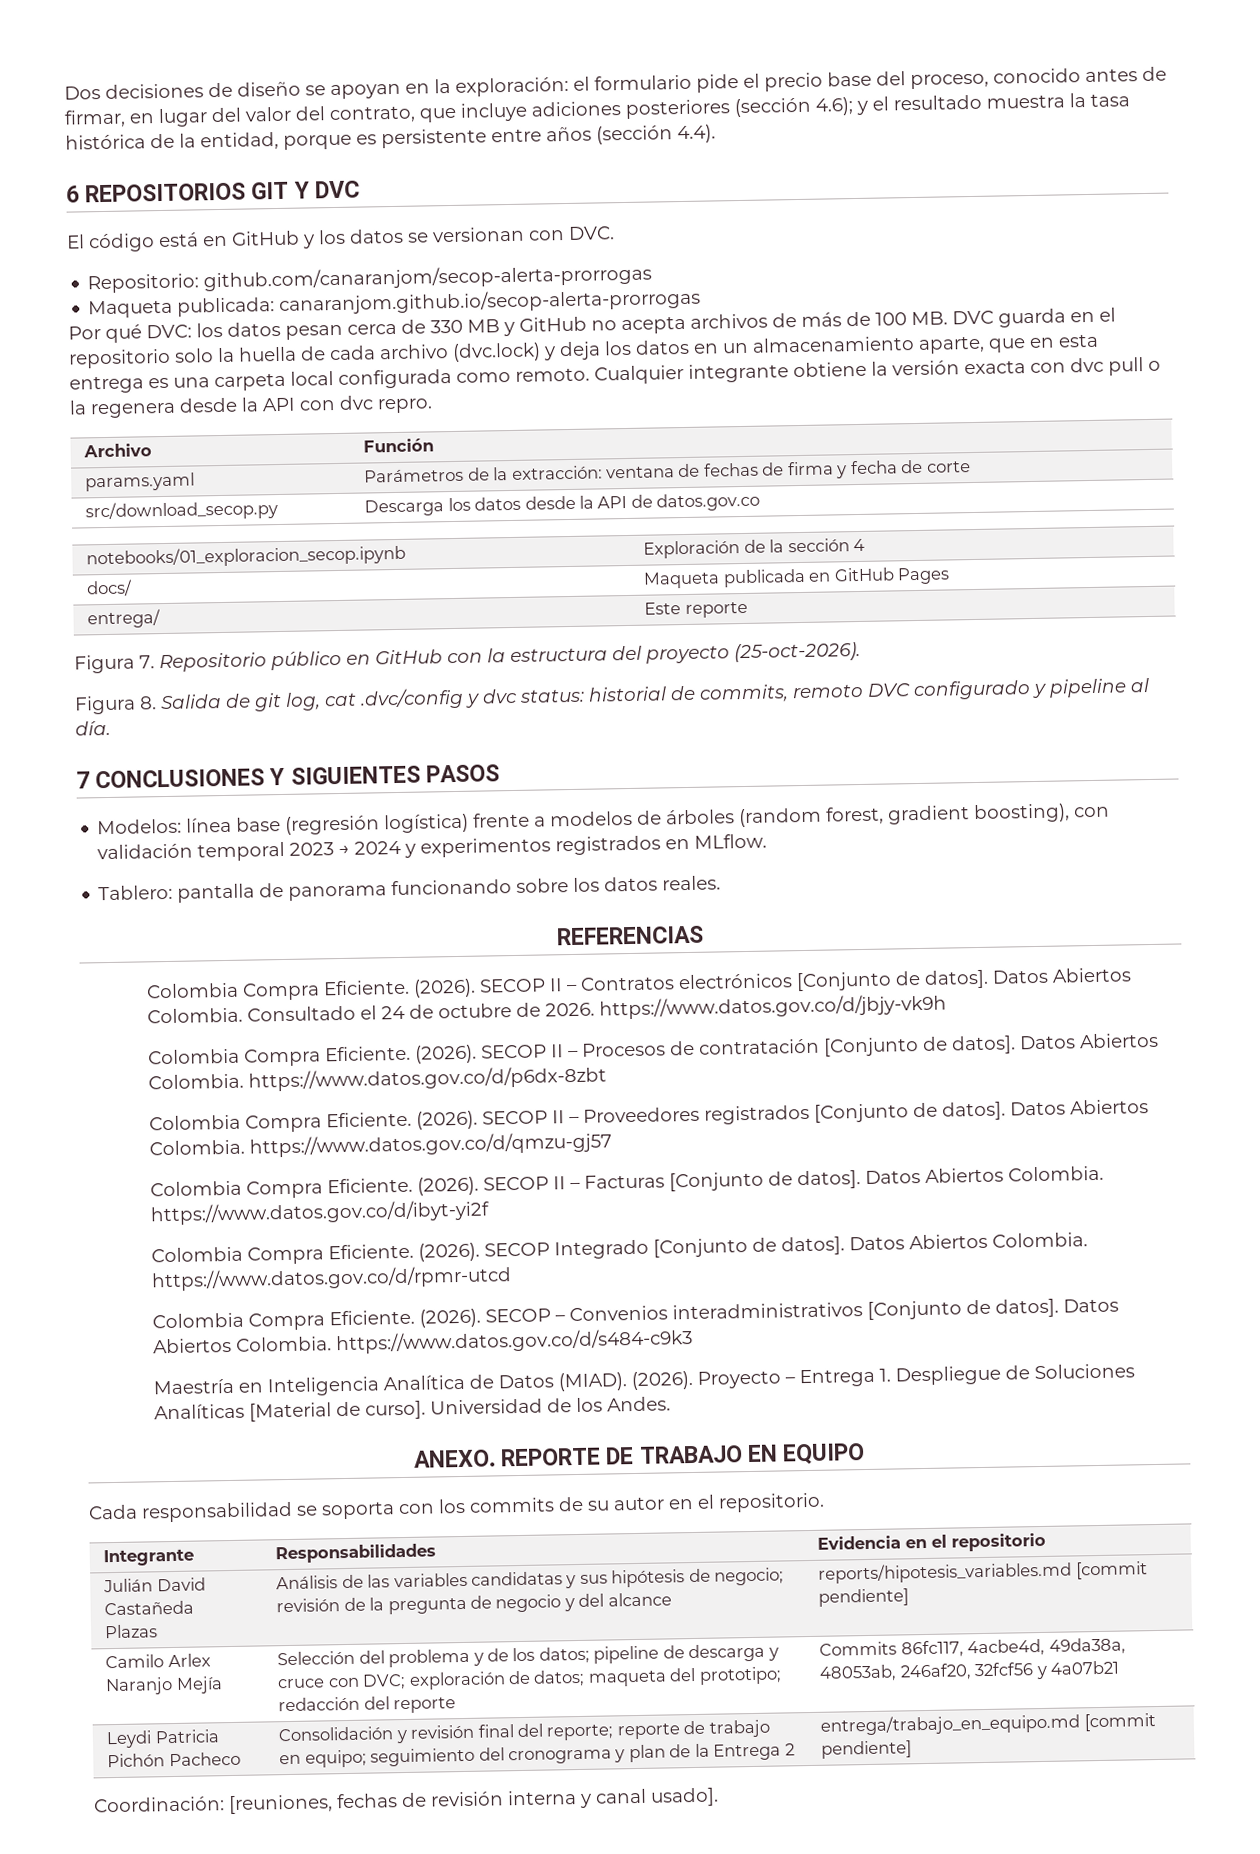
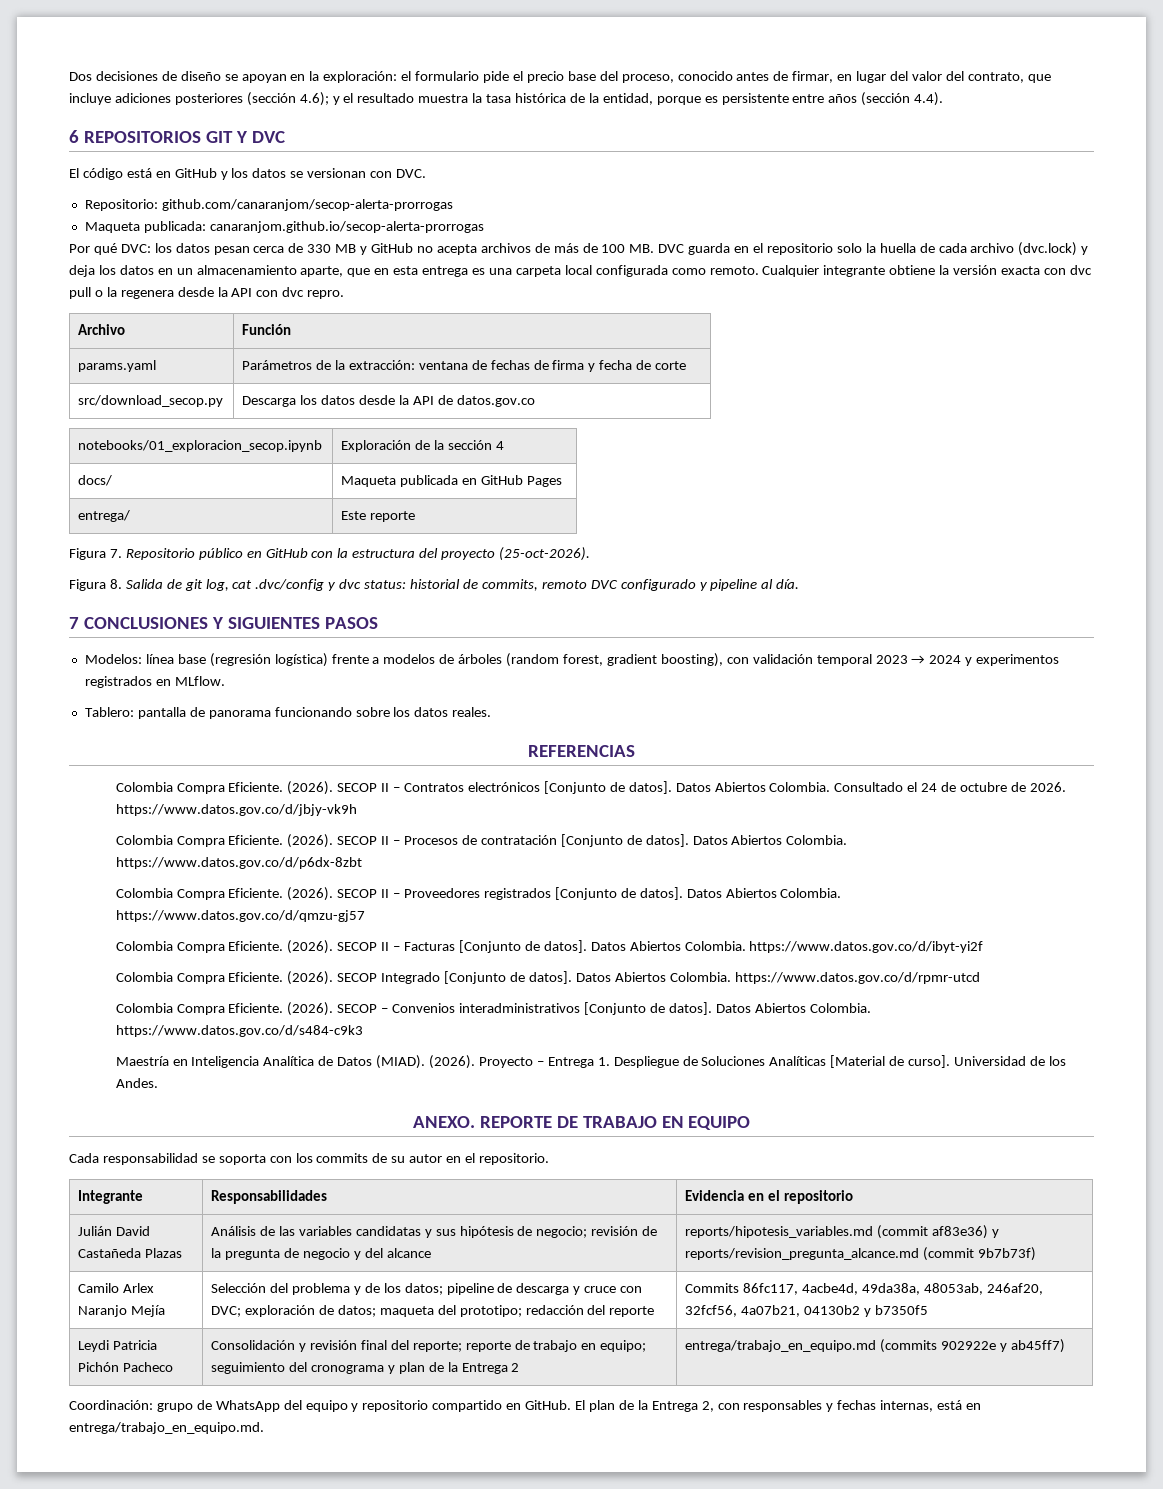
- Julián David Castañeda Plazas | Análisis de las variables candidatas y sus hipótesis de negocio; revisión de la pregunta de negocio y del alcance | reports/hipotesis_variables.md [commit pendiente]
+ Julián David Castañeda Plazas | Análisis de las variables candidatas y sus hipótesis de negocio; revisión de la pregunta de negocio y del alcance | reports/hipotesis_variables.md (commit af83e36) y reports/revision_pregunta_alcance.md (commit 9b7b73f)
- Camilo Arlex Naranjo Mejía | Selección del problema y de los datos; pipeline de descarga y cruce con DVC; exploración de datos; maqueta del prototipo; redacción del reporte | Commits 86fc117, 4acbe4d, 49da38a, 48053ab, 246af20, 32fcf56 y 4a07b21
+ Camilo Arlex Naranjo Mejía | Selección del problema y de los datos; pipeline de descarga y cruce con DVC; exploración de datos; maqueta del prototipo; redacción del reporte | Commits 86fc117, 4acbe4d, 49da38a, 48053ab, 246af20, 32fcf56, 4a07b21, 04130b2 y b7350f5
- Leydi Patricia Pichón Pacheco | Consolidación y revisión final del reporte; reporte de trabajo en equipo; seguimiento del cronograma y plan de la Entrega 2 | entrega/trabajo_en_equipo.md [commit pendiente]
- Coordinación: [reuniones, fechas de revisión interna y canal usado].
+ Leydi Patricia Pichón Pacheco | Consolidación y revisión final del reporte; reporte de trabajo en equipo; seguimiento del cronograma y plan de la Entrega 2 | entrega/trabajo_en_equipo.md (commits 902922e y ab45ff7)
+ Coordinación: grupo de WhatsApp del equipo y repositorio compartido en GitHub. El plan de la Entrega 2, con responsables y fechas internas, está en entrega/trabajo_en_equipo.md.

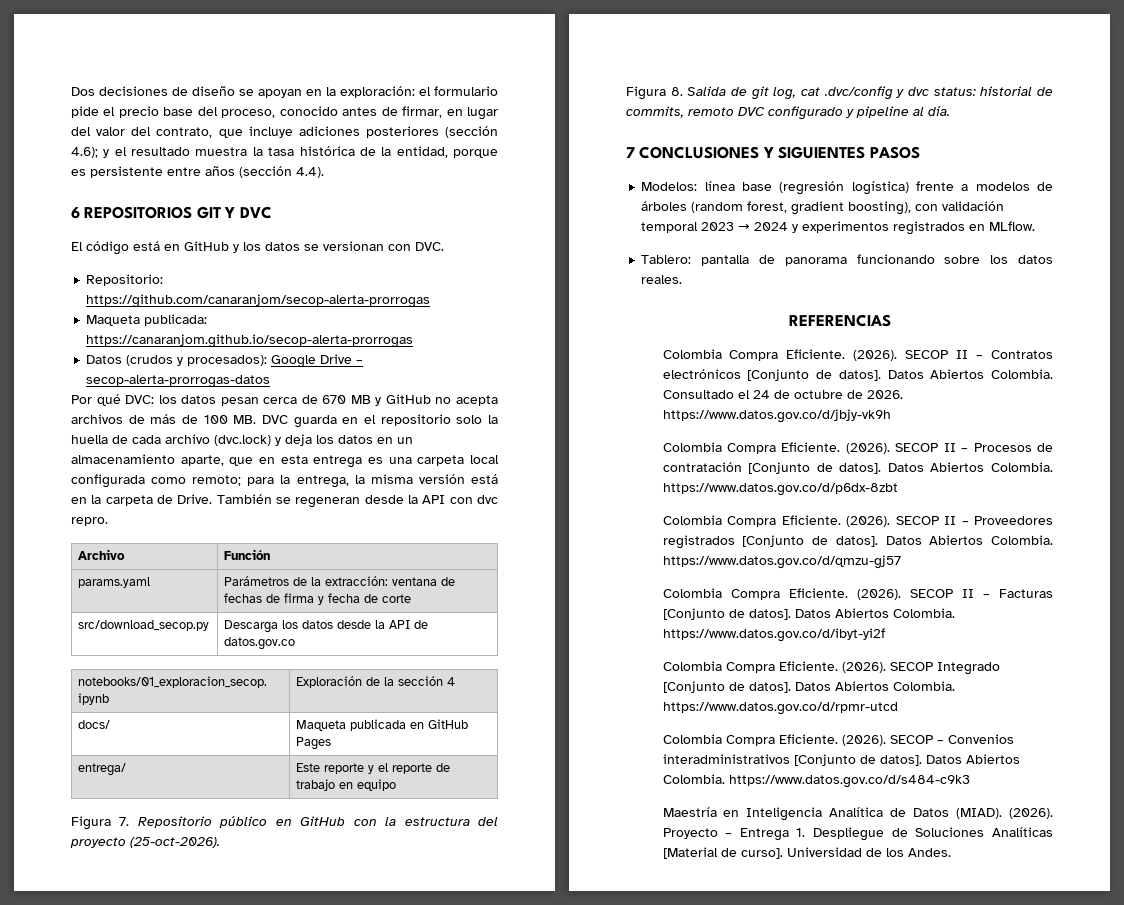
- Repositorio: github.com/canaranjom/secop-alerta-prorrogas
+ Repositorio: https://github.com/canaranjom/secop-alerta-prorrogas
- Maqueta publicada: canaranjom.github.io/secop-alerta-prorrogas
+ Maqueta publicada: https://canaranjom.github.io/secop-alerta-prorrogas
+ Datos (crudos y procesados): Google Drive – secop-alerta-prorrogas-datos
- Por qué DVC: los datos pesan cerca de 330 MB y GitHub no acepta archivos de más de 100 MB. DVC guarda en el repositorio solo la huella de cada archivo (dvc.lock) y deja los datos en un almacenamiento aparte, que en esta entrega es una carpeta local configurada como remoto. Cualquier integrante obtiene la versión exacta con dvc pull o la regenera desde la API con dvc repro.
+ Por qué DVC: los datos pesan cerca de 670 MB y GitHub no acepta archivos de más de 100 MB. DVC guarda en el repositorio solo la huella de cada archivo (dvc.lock) y deja los datos en un almacenamiento aparte, que en esta entrega es una carpeta local configurada como remoto; para la entrega, la misma versión está en la carpeta de Drive. También se regeneran desde la API con dvc repro.
- entrega/ | Este reporte
+ entrega/ | Este reporte y el reporte de trabajo en equipo
- ANEXO. REPORTE DE TRABAJO EN EQUIPO
- Cada responsabilidad se soporta con los commits de su autor en el repositorio.
- Integrante | Responsabilidades | Evidencia en el repositorio
- Julián David Castañeda Plazas | Análisis de las variables candidatas y sus hipótesis de negocio; revisión de la pregunta de negocio y del alcance | reports/hipotesis_variables.md (commit af83e36) y reports/revision_pregunta_alcance.md (commit 9b7b73f)
- Camilo Arlex Naranjo Mejía | Selección del problema y de los datos; pipeline de descarga y cruce con DVC; exploración de datos; maqueta del prototipo; redacción del reporte | Commits 86fc117, 4acbe4d, 49da38a, 48053ab, 246af20, 32fcf56, 4a07b21, 04130b2 y b7350f5
- Leydi Patricia Pichón Pacheco | Consolidación y revisión final del reporte; reporte de trabajo en equipo; seguimiento del cronograma y plan de la Entrega 2 | entrega/trabajo_en_equipo.md (commits 902922e y ab45ff7)
- Coordinación: grupo de WhatsApp del equipo y repositorio compartido en GitHub. El plan de la Entrega 2, con responsables y fechas internas, está en entrega/trabajo_en_equipo.md.

